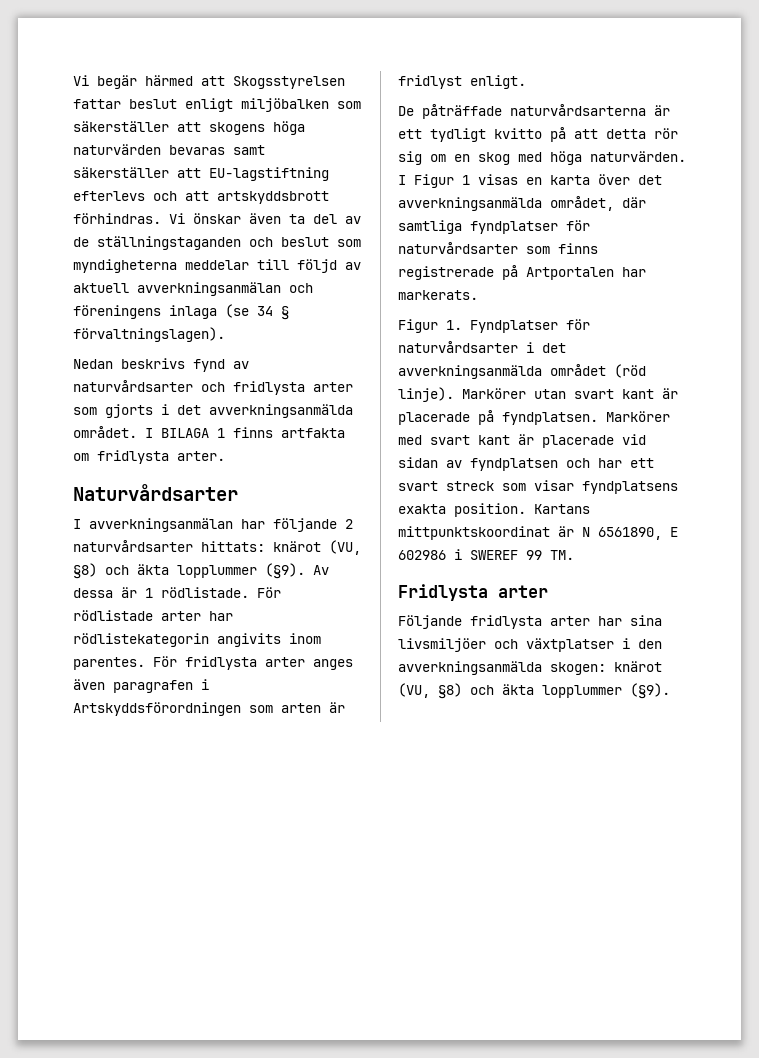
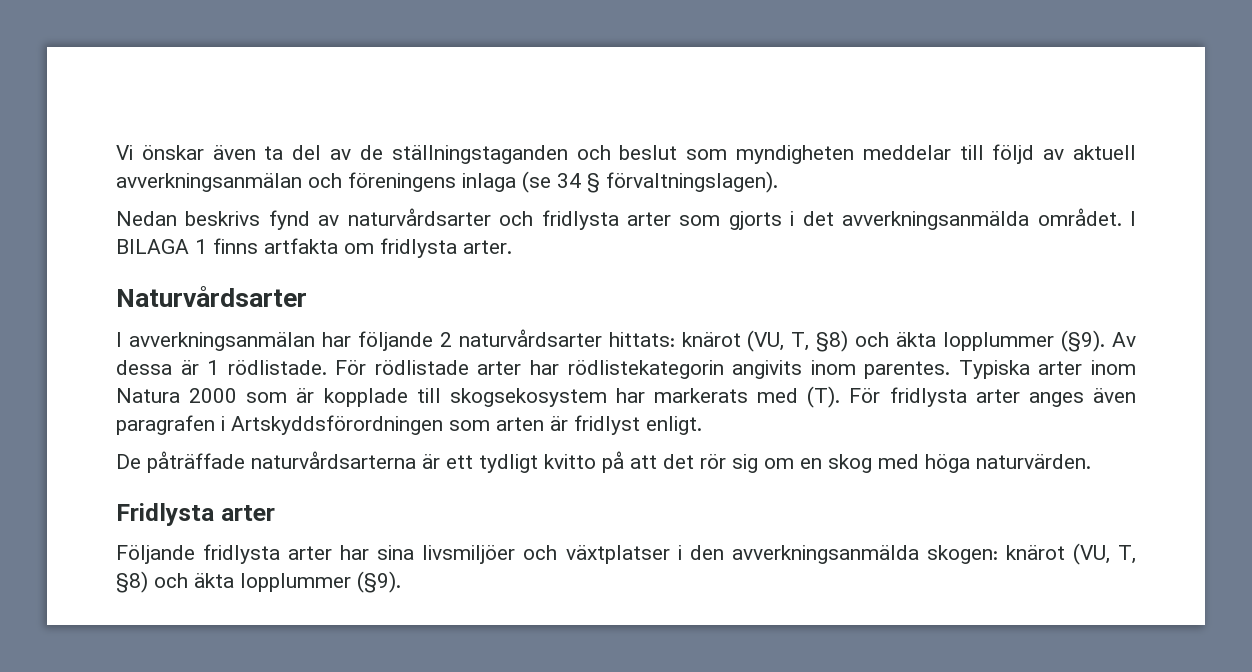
- Vi begär härmed att Skogsstyrelsen fattar beslut enligt miljöbalken som säkerställer att skogens höga naturvärden bevaras samt säkerställer att EU-lagstiftning efterlevs och att artskyddsbrott förhindras. Vi önskar även ta del av de ställningstaganden och beslut som myndigheterna meddelar till följd av aktuell avverkningsanmälan och föreningens inlaga (se 34 § förvaltningslagen).
+ Vi önskar även ta del av de ställningstaganden och beslut som myndigheten meddelar till följd av aktuell avverkningsanmälan och föreningens inlaga (se 34 § förvaltningslagen).
- I avverkningsanmälan har följande 2 naturvårdsarter hittats: knärot (VU, §8) och äkta lopplummer (§9).
+ I avverkningsanmälan har följande 2 naturvårdsarter hittats: knärot (VU, T, §8) och äkta lopplummer (§9).
- För fridlysta arter anges även paragrafen i Artskyddsförordningen som arten är fridlyst enligt.
+ Typiska arter inom Natura 2000 som är kopplade till skogsekosystem har markerats med (T). För fridlysta arter anges även paragrafen i Artskyddsförordningen som arten är fridlyst enligt.
- De påträffade naturvårdsarterna är ett tydligt kvitto på att detta rör sig om en skog med höga naturvärden. I Figur 1 visas en karta över det avverkningsanmälda området, där samtliga fyndplatser för naturvårdsarter som finns registrerade på Artportalen har markerats.
- Figur 1. Fyndplatser för naturvårdsarter i det avverkningsanmälda området (röd linje). Markörer utan svart kant är placerade på fyndplatsen. Markörer med svart kant är placerade vid sidan av fyndplatsen och har ett svart streck som visar fyndplatsens exakta position. Kartans mittpunktskoordinat är N 6561890, E 602986 i SWEREF 99 TM.
+ De påträffade naturvårdsarterna är ett tydligt kvitto på att det rör sig om en skog med höga naturvärden.
- Följande fridlysta arter har sina livsmiljöer och växtplatser i den avverkningsanmälda skogen: knärot (VU, §8) och äkta lopplummer (§9).
+ Följande fridlysta arter har sina livsmiljöer och växtplatser i den avverkningsanmälda skogen: knärot (VU, T, §8) och äkta lopplummer (§9).

